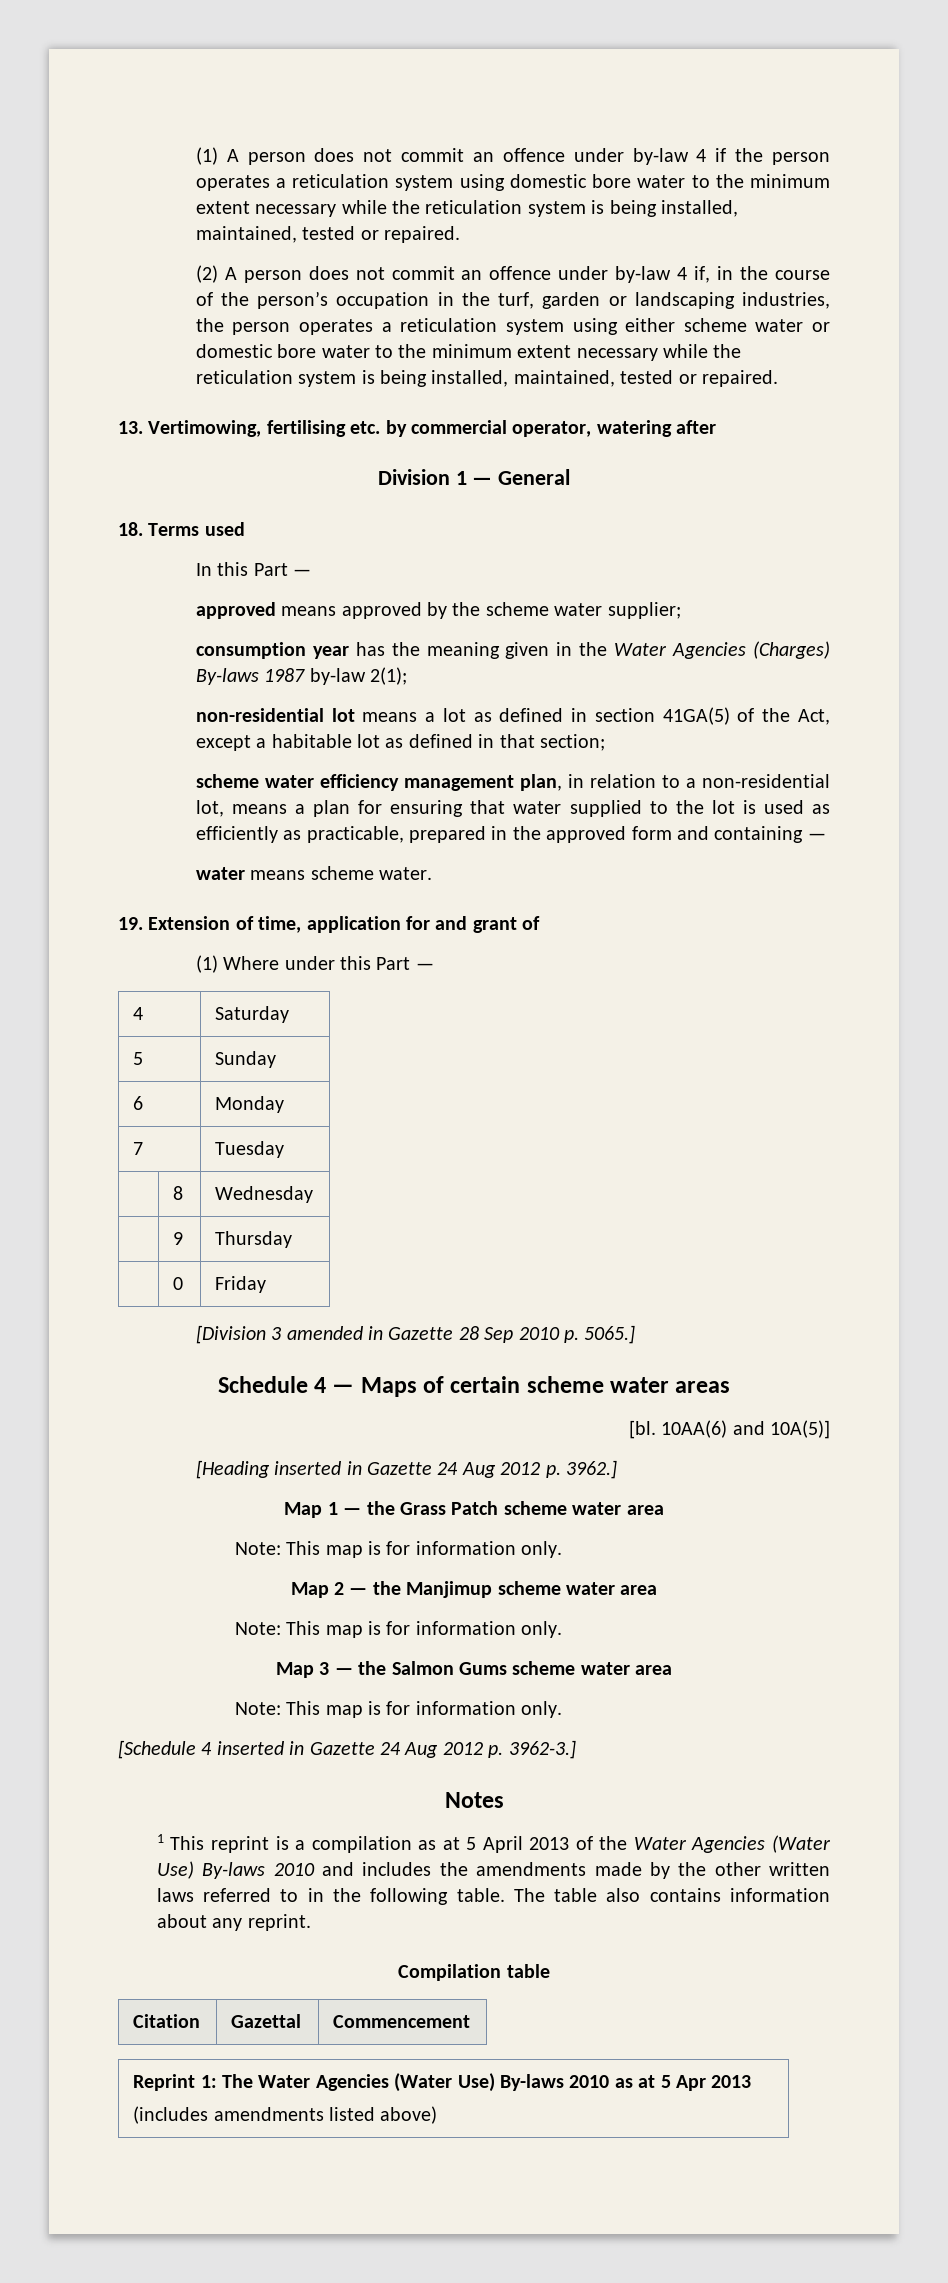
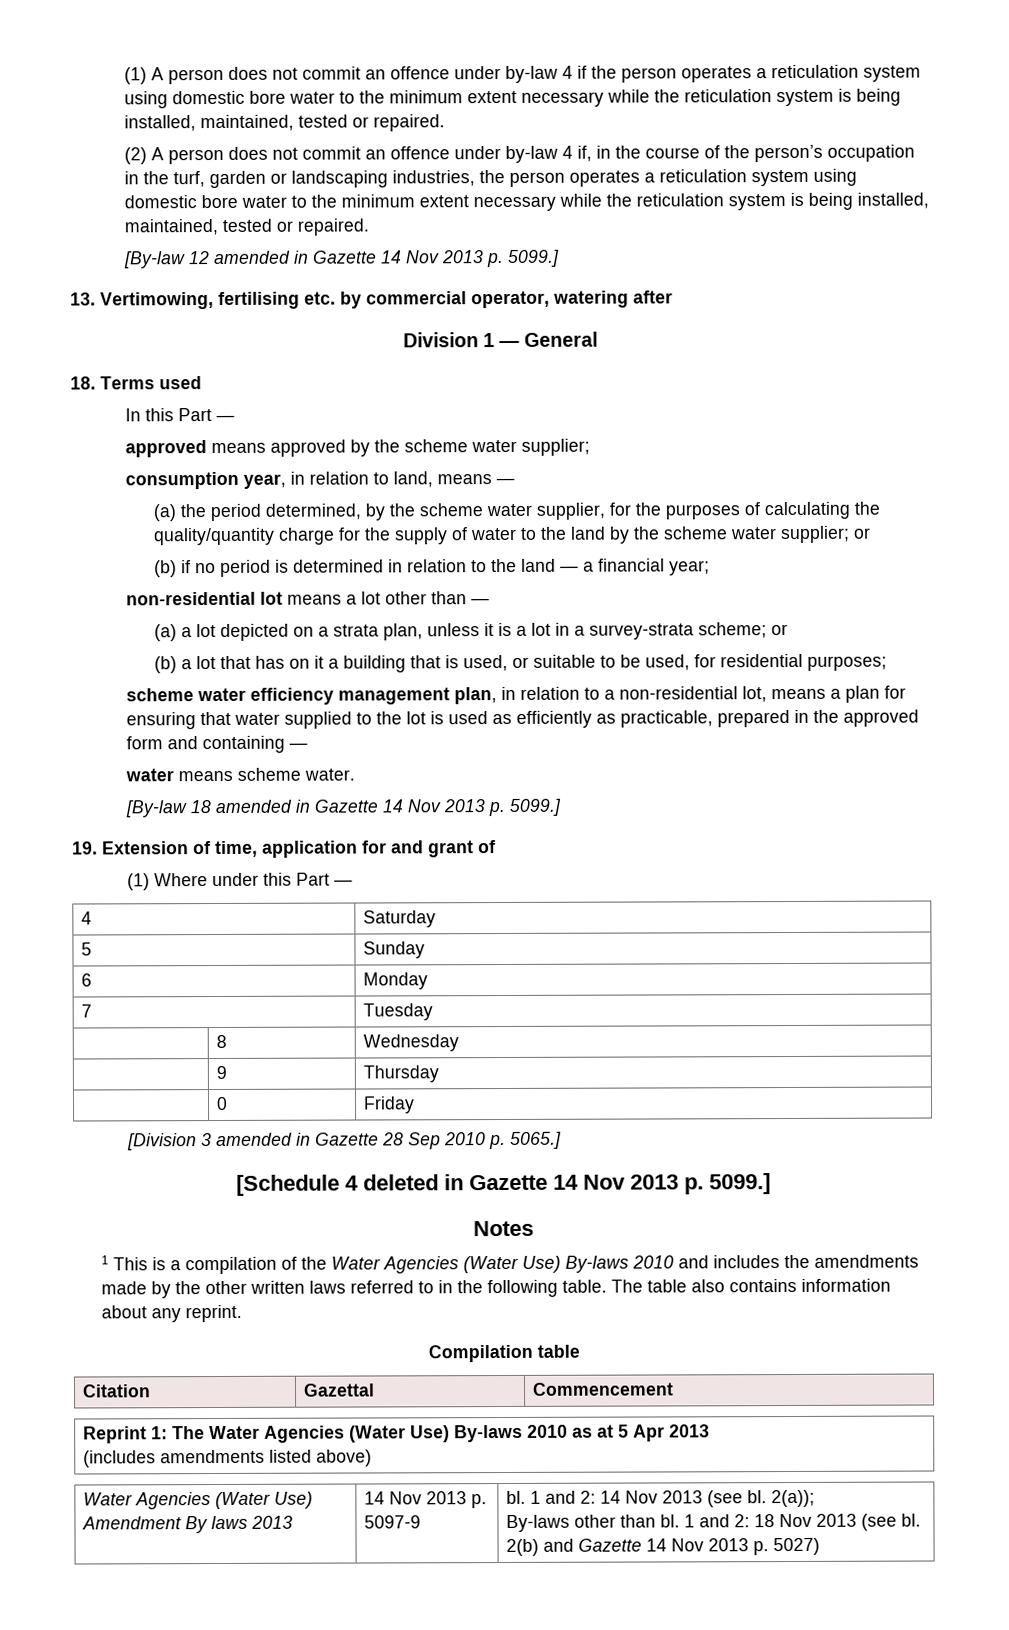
- (2) A person does not commit an offence under by-law 4 if, in the course of the person’s occupation in the turf, garden or landscaping industries, the person operates a reticulation system using either scheme water or domestic bore water to the minimum extent necessary while the reticulation system is being installed, maintained, tested or repaired.
+ (2) A person does not commit an offence under by-law 4 if, in the course of the person’s occupation in the turf, garden or landscaping industries, the person operates a reticulation system using domestic bore water to the minimum extent necessary while the reticulation system is being installed, maintained, tested or repaired.
+ [By-law 12 amended in Gazette 14 Nov 2013 p. 5099.]
- consumption year has the meaning given in the Water Agencies (Charges) By-laws 1987 by-law 2(1);
+ consumption year, in relation to land, means —
+ (a) the period determined, by the scheme water supplier, for the purposes of calculating the quality/quantity charge for the supply of water to the land by the scheme water supplier; or
+ (b) if no period is determined in relation to the land — a financial year;
- non-residential lot means a lot as defined in section 41GA(5) of the Act, except a habitable lot as defined in that section;
+ non-residential lot means a lot other than —
+ (a) a lot depicted on a strata plan, unless it is a lot in a survey-strata scheme; or
+ (b) a lot that has on it a building that is used, or suitable to be used, for residential purposes;
+ [By-law 18 amended in Gazette 14 Nov 2013 p. 5099.]
- Schedule 4 — Maps of certain scheme water areas
- [bl. 10AA(6) and 10A(5)]
- [Heading inserted in Gazette 24 Aug 2012 p. 3962.]
- Map 1 — the Grass Patch scheme water area
- Note: This map is for information only.
- Map 2 — the Manjimup scheme water area
- Note: This map is for information only.
- Map 3 — the Salmon Gums scheme water area
- Note: This map is for information only.
- [Schedule 4 inserted in Gazette 24 Aug 2012 p. 3962-3.]
+ [Schedule 4 deleted in Gazette 14 Nov 2013 p. 5099.]
- 1 This reprint is a compilation as at 5 April 2013 of the Water Agencies (Water Use) By-laws 2010 and includes the amendments made by the other written laws referred to in the following table.
+ 1 This is a compilation of the Water Agencies (Water Use) By-laws 2010 and includes the amendments made by the other written laws referred to in the following table.
+ Water Agencies (Water Use) Amendment By laws 2013 | 14 Nov 2013 p. 5097-9 | bl. 1 and 2: 14 Nov 2013 (see bl. 2(a));
+ By-laws other than bl. 1 and 2: 18 Nov 2013 (see bl. 2(b) and Gazette 14 Nov 2013 p. 5027)

